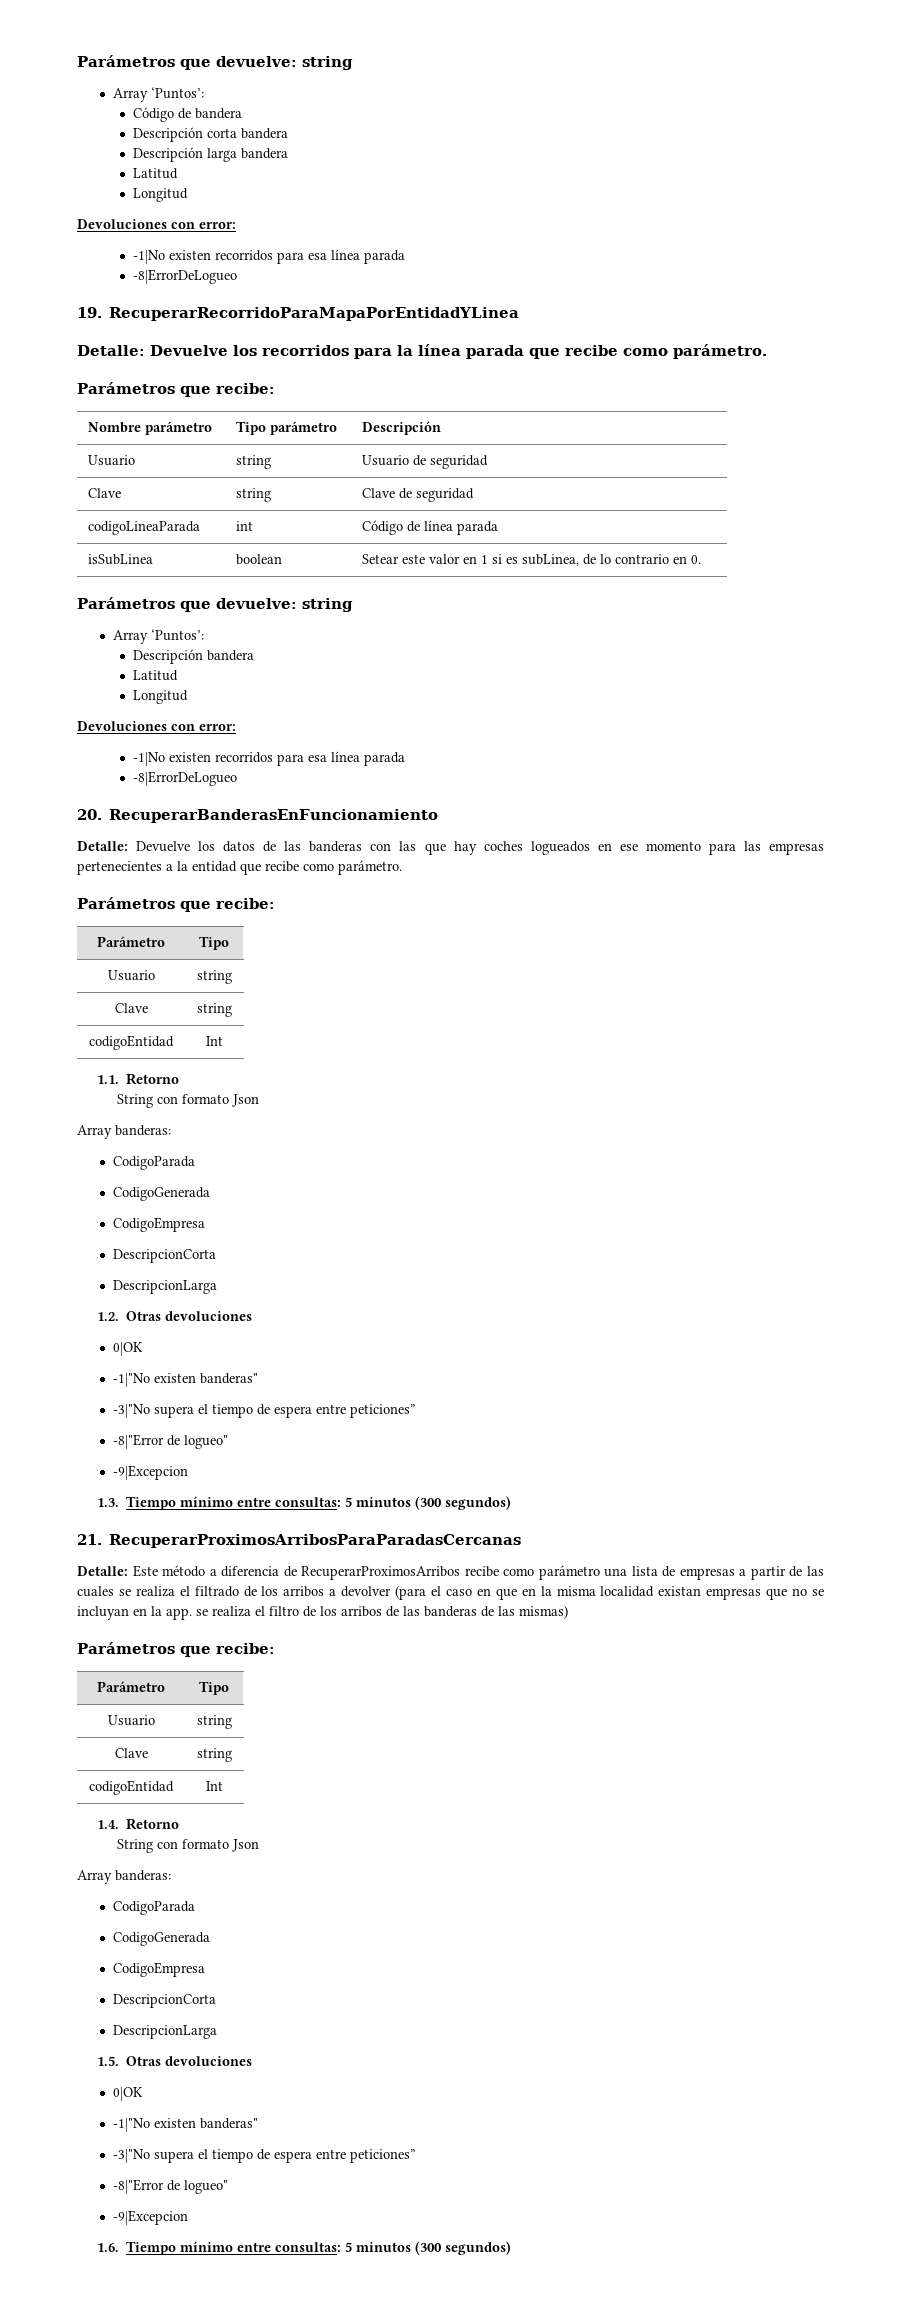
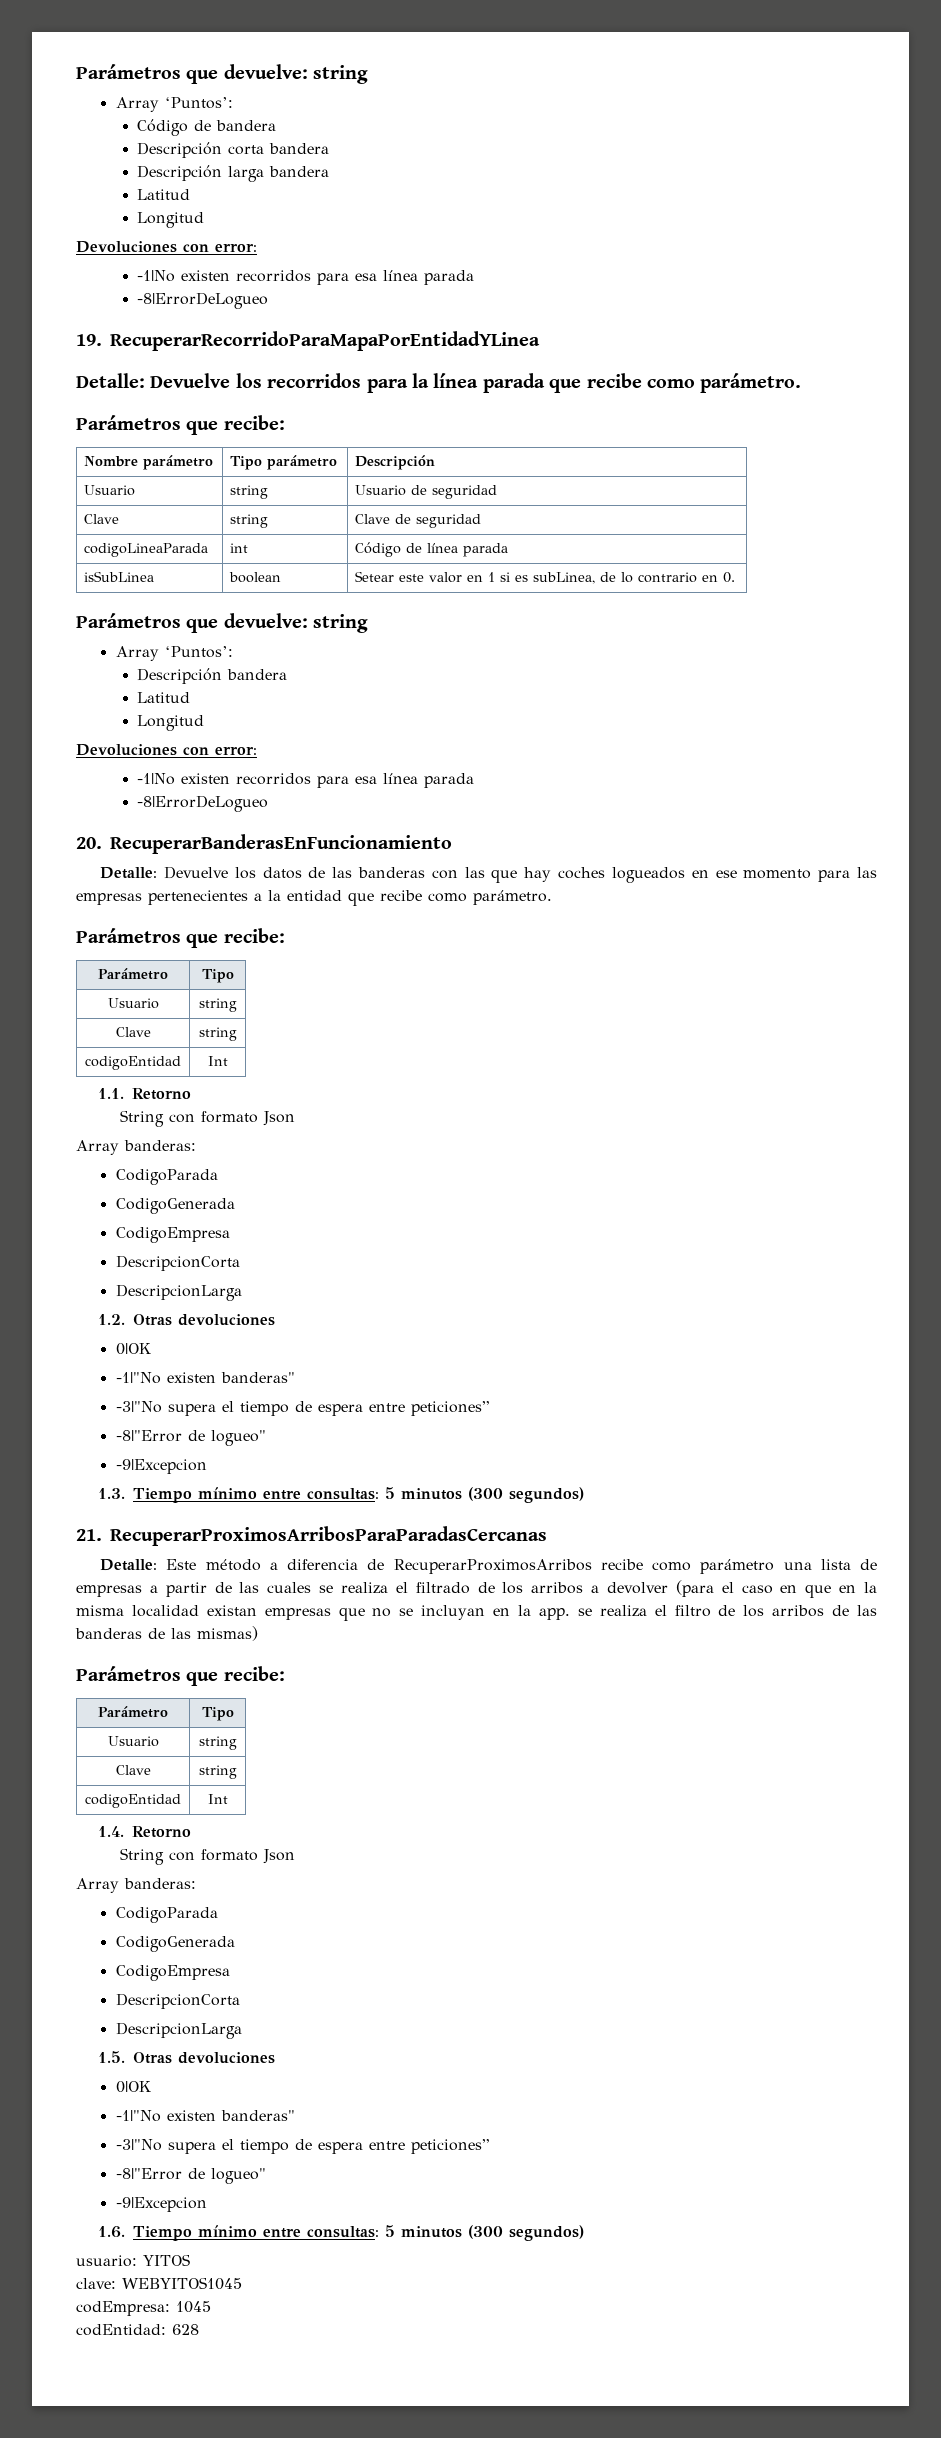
+ usuario: YITOS
+ clave: WEBYITOS1045
+ codEmpresa: 1045
+ codEntidad: 628

